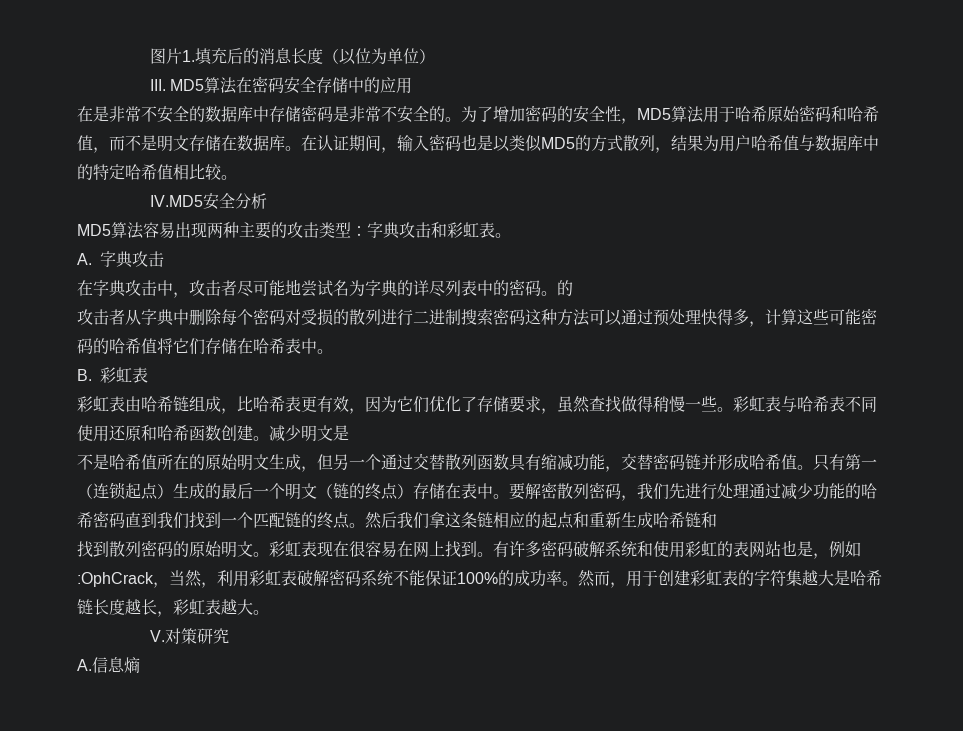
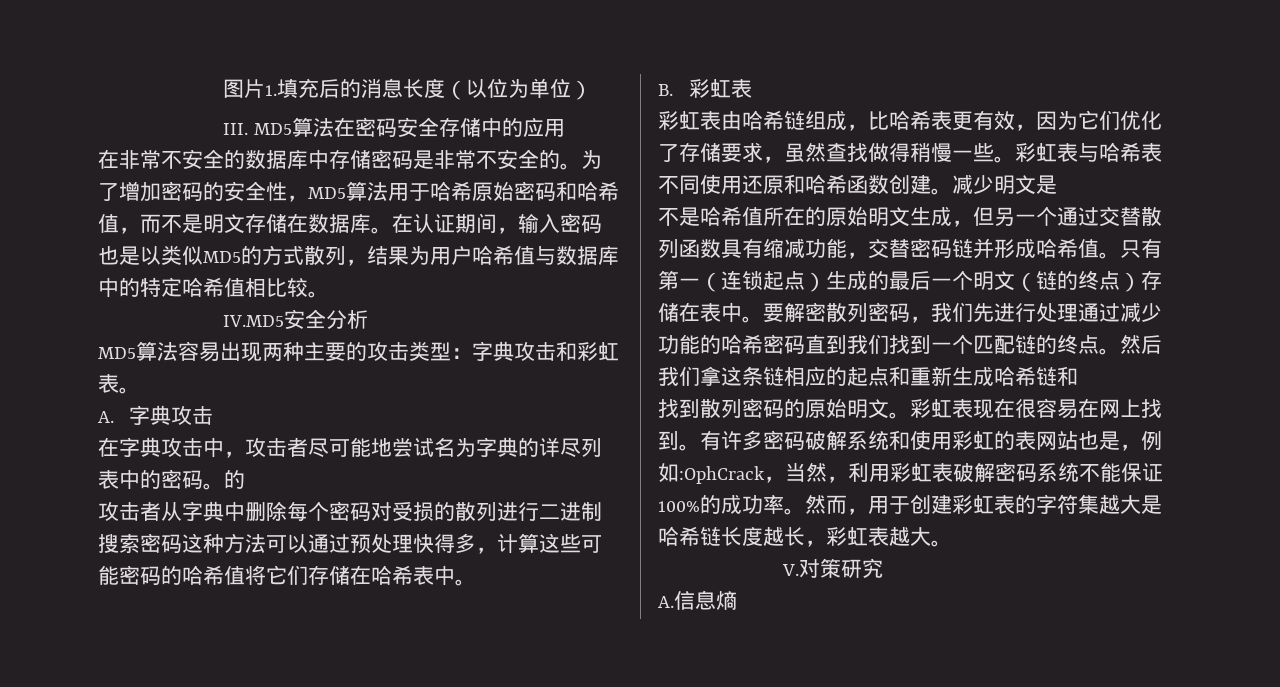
- 在是非常不安全的数据库中存储密码是非常不安全的。
+ 在非常不安全的数据库中存储密码是非常不安全的。

